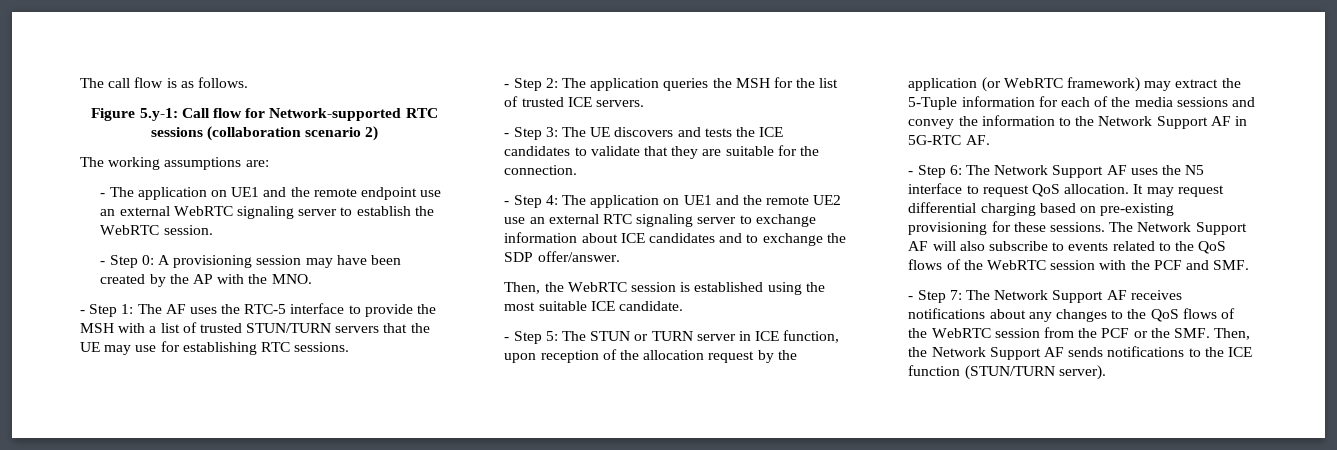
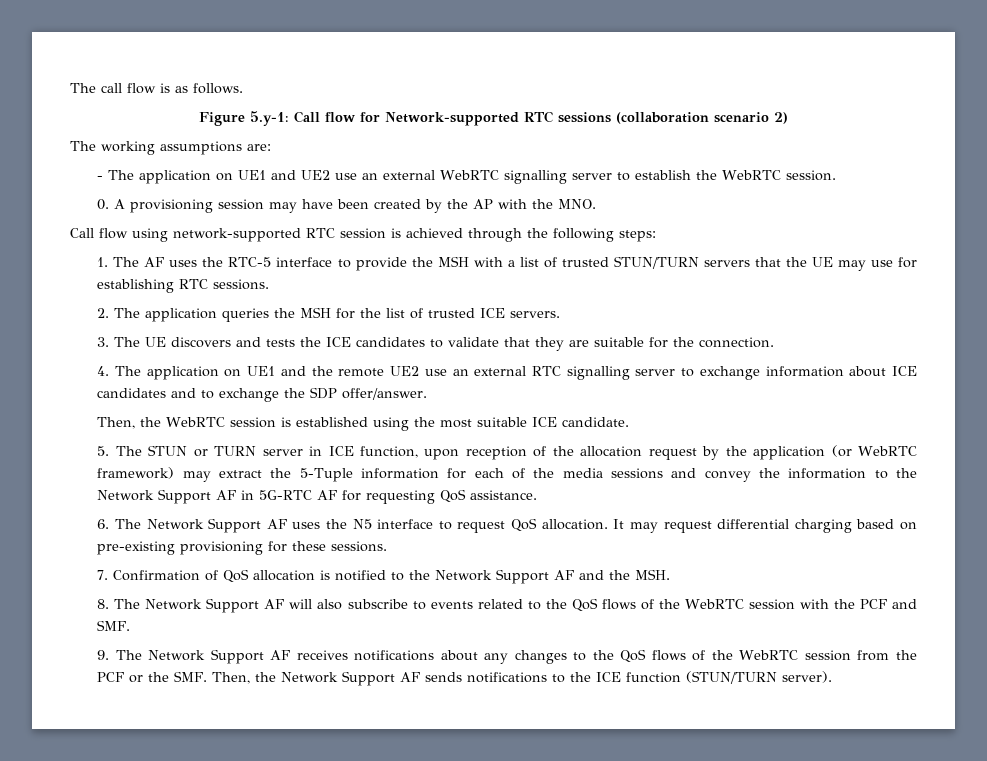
- - The application on UE1 and the remote endpoint use an external WebRTC signaling server to establish the WebRTC session.
+ - The application on UE1 and UE2 use an external WebRTC signalling server to establish the WebRTC session.
- - Step 0: A provisioning session may have been created by the AP with the MNO.
+ 0. A provisioning session may have been created by the AP with the MNO.
- - Step 1: The AF uses the RTC-5 interface to provide the MSH with a list of trusted STUN/TURN servers that the UE may use for establishing RTC sessions.
+ Call flow using network-supported RTC session is achieved through the following steps:
+ 1. The AF uses the RTC-5 interface to provide the MSH with a list of trusted STUN/TURN servers that the UE may use for establishing RTC sessions.
- - Step 2: The application queries the MSH for the list of trusted ICE servers.
+ 2. The application queries the MSH for the list of trusted ICE servers.
- - Step 3: The UE discovers and tests the ICE candidates to validate that they are suitable for the connection.
+ 3. The UE discovers and tests the ICE candidates to validate that they are suitable for the connection.
- - Step 4: The application on UE1 and the remote UE2 use an external RTC signaling server to exchange information about ICE candidates and to exchange the SDP offer/answer.
+ 4. The application on UE1 and the remote UE2 use an external RTC signalling server to exchange information about ICE candidates and to exchange the SDP offer/answer.
- - Step 5: The STUN or TURN server in ICE function, upon reception of the allocation request by the application (or WebRTC framework) may extract the 5-Tuple information for each of the media sessions and convey the information to the Network Support AF in 5G-RTC AF.
- - Step 6: The Network Support AF uses the N5 interface to request QoS allocation.
+ 5. The STUN or TURN server in ICE function, upon reception of the allocation request by the application (or WebRTC framework) may extract the 5-Tuple information for each of the media sessions and convey the information to the Network Support AF in 5G-RTC AF for requesting QoS assistance.
+ 6. The Network Support AF uses the N5 interface to request QoS allocation.
- It may request differential charging based on pre-existing provisioning for these sessions. The Network Support AF will also subscribe to events related to the QoS flows of the WebRTC session with the PCF and SMF.
+ It may request differential charging based on pre-existing provisioning for these sessions.
+ 7. Confirmation of QoS allocation is notified to the Network Support AF and the MSH.
+ 8. The Network Support AF will also subscribe to events related to the QoS flows of the WebRTC session with the PCF and SMF.
- - Step 7: The Network Support AF receives notifications about any changes to the QoS flows of the WebRTC session from the PCF or the SMF. Then, the Network Support AF sends notifications to the ICE function (STUN/TURN server).
+ 9. The Network Support AF receives notifications about any changes to the QoS flows of the WebRTC session from the PCF or the SMF. Then, the Network Support AF sends notifications to the ICE function (STUN/TURN server).

